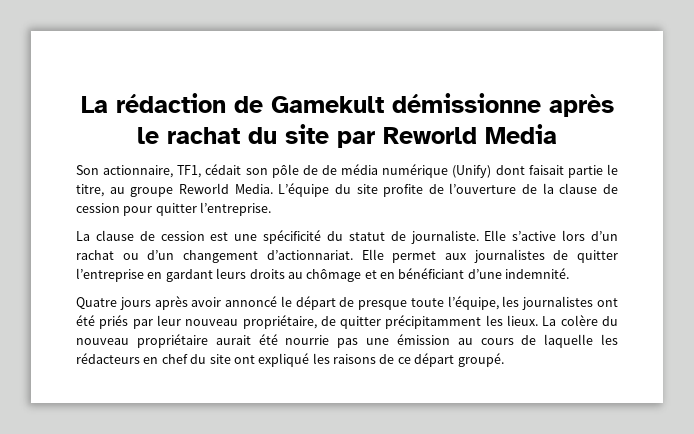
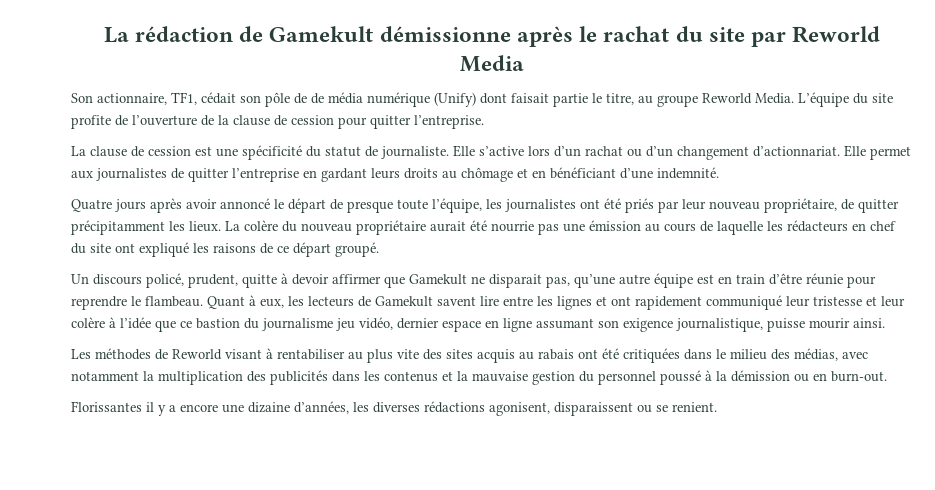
+ Un discours policé, prudent, quitte à devoir affirmer que Gamekult ne disparait pas, qu’une autre équipe est en train d’être réunie pour reprendre le flambeau. Quant à eux, les lecteurs de Gamekult savent lire entre les lignes et ont rapidement communiqué leur tristesse et leur colère à l’idée que ce bastion du journalisme jeu vidéo, dernier espace en ligne assumant son exigence journalistique, puisse mourir ainsi.
+ Les méthodes de Reworld visant à rentabiliser au plus vite des sites acquis au rabais ont été critiquées dans le milieu des médias, avec notamment la multiplication des publicités dans les contenus et la mauvaise gestion du personnel poussé à la démission ou en burn-out.
+ Florissantes il y a encore une dizaine d’années, les diverses rédactions agonisent, disparaissent ou se renient.

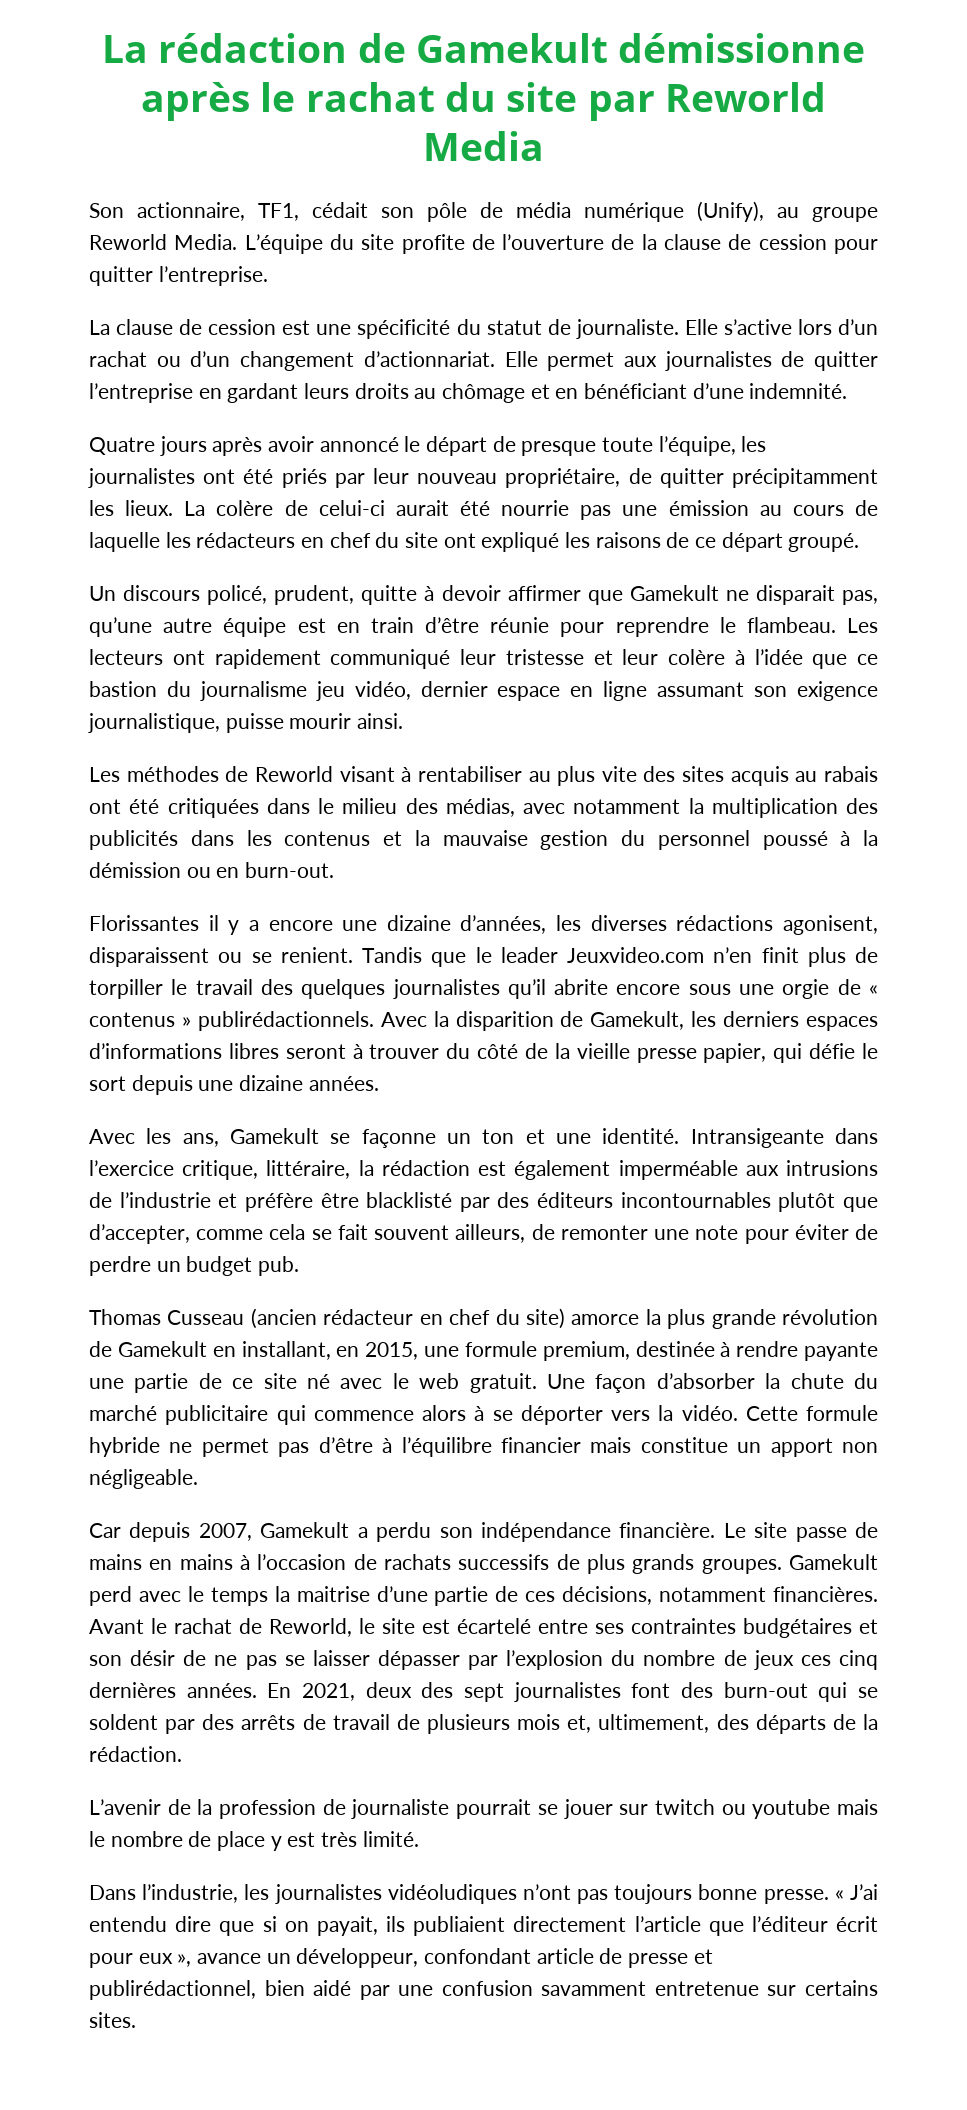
- Son actionnaire, TF1, cédait son pôle de de média numérique (Unify) dont faisait partie le titre, au groupe Reworld Media.
+ Son actionnaire, TF1, cédait son pôle de média numérique (Unify), au groupe Reworld Media.
- La colère du nouveau propriétaire aurait été nourrie pas une émission au cours de laquelle les rédacteurs en chef du site ont expliqué les raisons de ce départ groupé.
+ La colère de celui-ci aurait été nourrie pas une émission au cours de laquelle les rédacteurs en chef du site ont expliqué les raisons de ce départ groupé.
- Quant à eux, les lecteurs de Gamekult savent lire entre les lignes et ont rapidement communiqué leur tristesse et leur colère à l’idée que ce bastion du journalisme jeu vidéo, dernier espace en ligne assumant son exigence journalistique, puisse mourir ainsi.
+ Les lecteurs ont rapidement communiqué leur tristesse et leur colère à l’idée que ce bastion du journalisme jeu vidéo, dernier espace en ligne assumant son exigence journalistique, puisse mourir ainsi.
+ Tandis que le leader Jeuxvideo.com n’en finit plus de torpiller le travail des quelques journalistes qu’il abrite encore sous une orgie de « contenus » publirédactionnels. Avec la disparition de Gamekult, les derniers espaces d’informations libres seront à trouver du côté de la vieille presse papier, qui défie le sort depuis une dizaine années.
+ Avec les ans, Gamekult se façonne un ton et une identité. Intransigeante dans l’exercice critique, littéraire, la rédaction est également imperméable aux intrusions de l’industrie et préfère être blacklisté par des éditeurs incontournables plutôt que d’accepter, comme cela se fait souvent ailleurs, de remonter une note pour éviter de perdre un budget pub.
+ Thomas Cusseau (ancien rédacteur en chef du site) amorce la plus grande révolution de Gamekult en installant, en 2015, une formule premium, destinée à rendre payante une partie de ce site né avec le web gratuit. Une façon d’absorber la chute du marché publicitaire qui commence alors à se déporter vers la vidéo. Cette formule hybride ne permet pas d’être à l’équilibre financier mais constitue un apport non négligeable.
+ Car depuis 2007, Gamekult a perdu son indépendance financière. Le site passe de mains en mains à l’occasion de rachats successifs de plus grands groupes. Gamekult perd avec le temps la maitrise d’une partie de ces décisions, notamment financières. Avant le rachat de Reworld, le site est écartelé entre ses contraintes budgétaires et son désir de ne pas se laisser dépasser par l’explosion du nombre de jeux ces cinq dernières années. En 2021, deux des sept journalistes font des burn-out qui se soldent par des arrêts de travail de plusieurs mois et, ultimement, des départs de la rédaction.
+ L’avenir de la profession de journaliste pourrait se jouer sur twitch ou youtube mais le nombre de place y est très limité.
+ Dans l’industrie, les journalistes vidéoludiques n’ont pas toujours bonne presse. « J’ai entendu dire que si on payait, ils publiaient directement l’article que l’éditeur écrit pour eux », avance un développeur, confondant article de presse et publirédactionnel, bien aidé par une confusion savamment entretenue sur certains sites.

